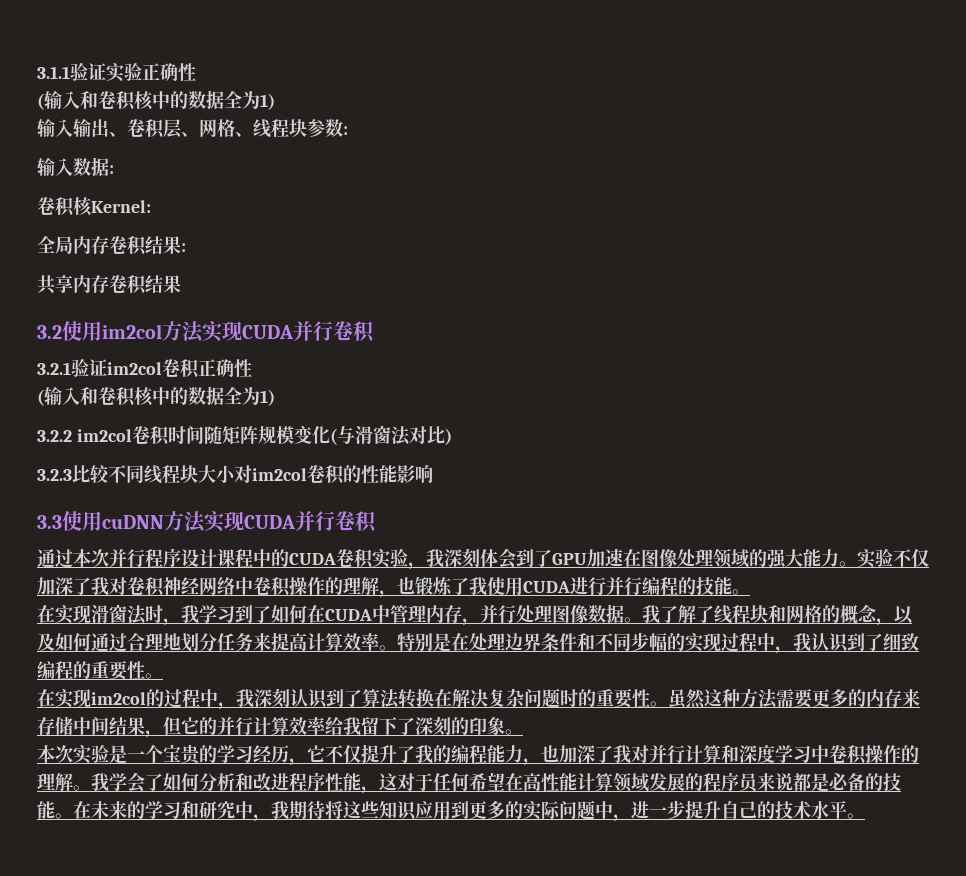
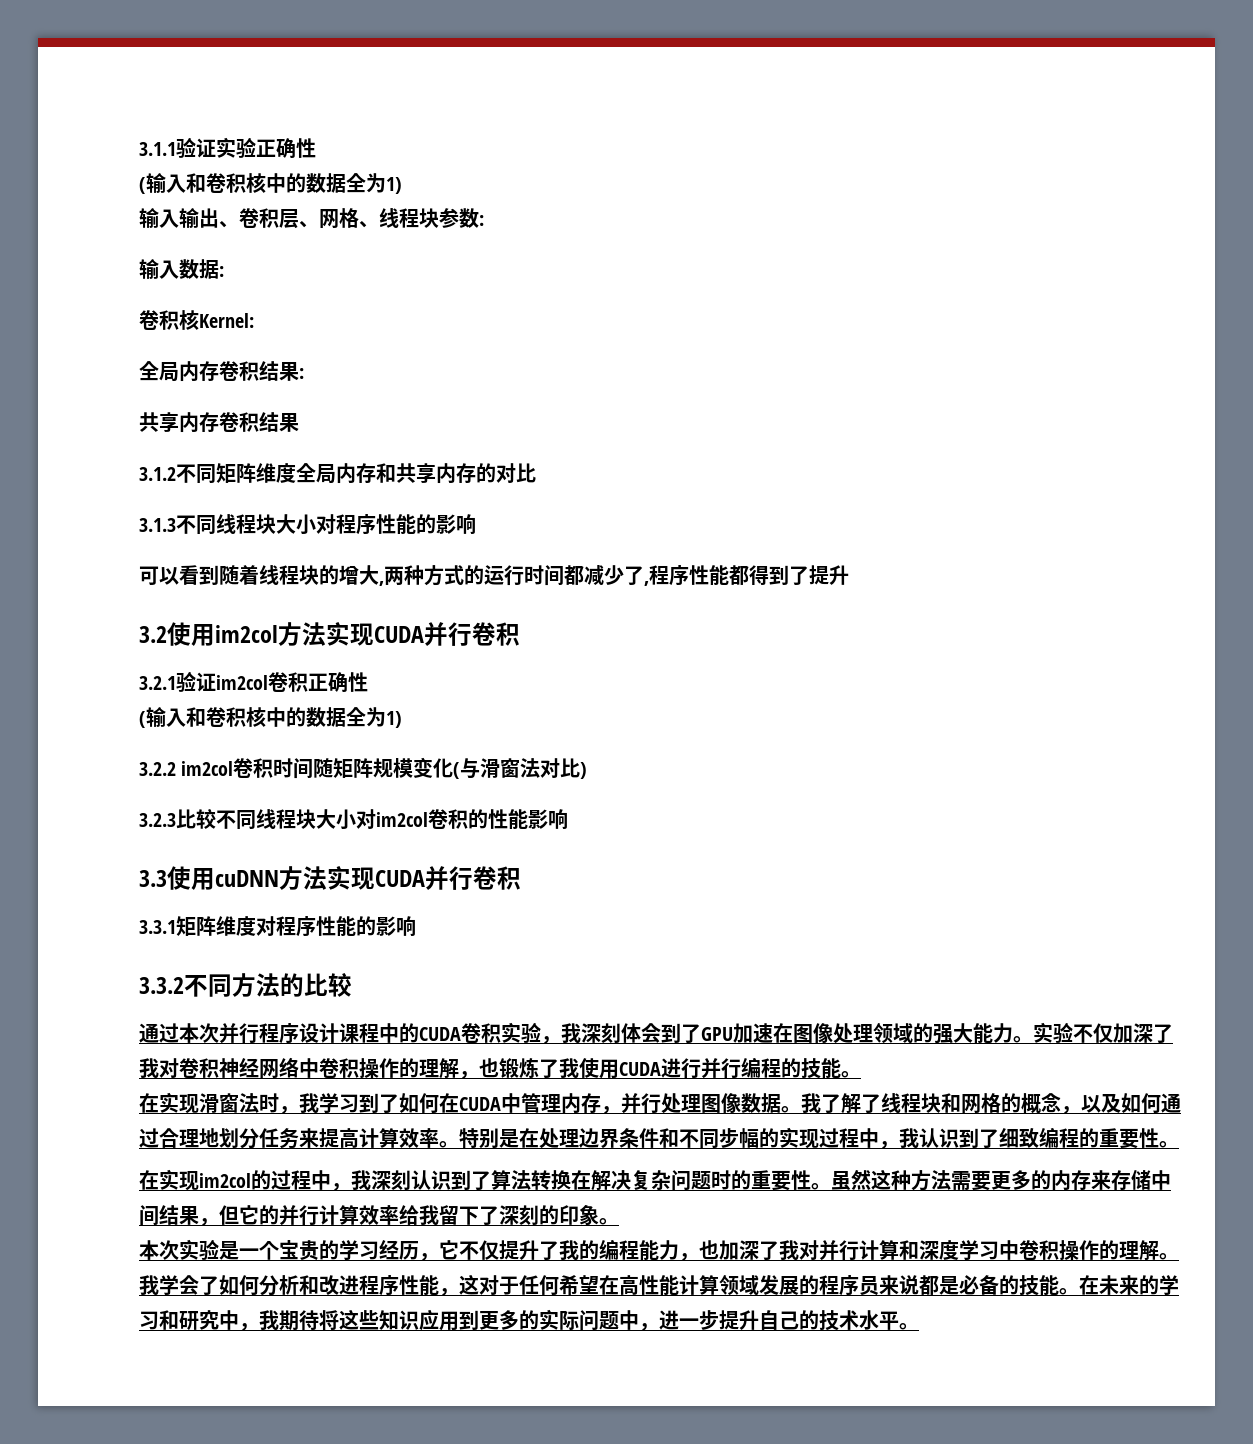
+ 3.1.2不同矩阵维度全局内存和共享内存的对比
+ 3.1.3不同线程块大小对程序性能的影响
+ 可以看到随着线程块的增大,两种方式的运行时间都减少了,程序性能都得到了提升
+ 3.3.1矩阵维度对程序性能的影响
+ 3.3.2不同方法的比较

